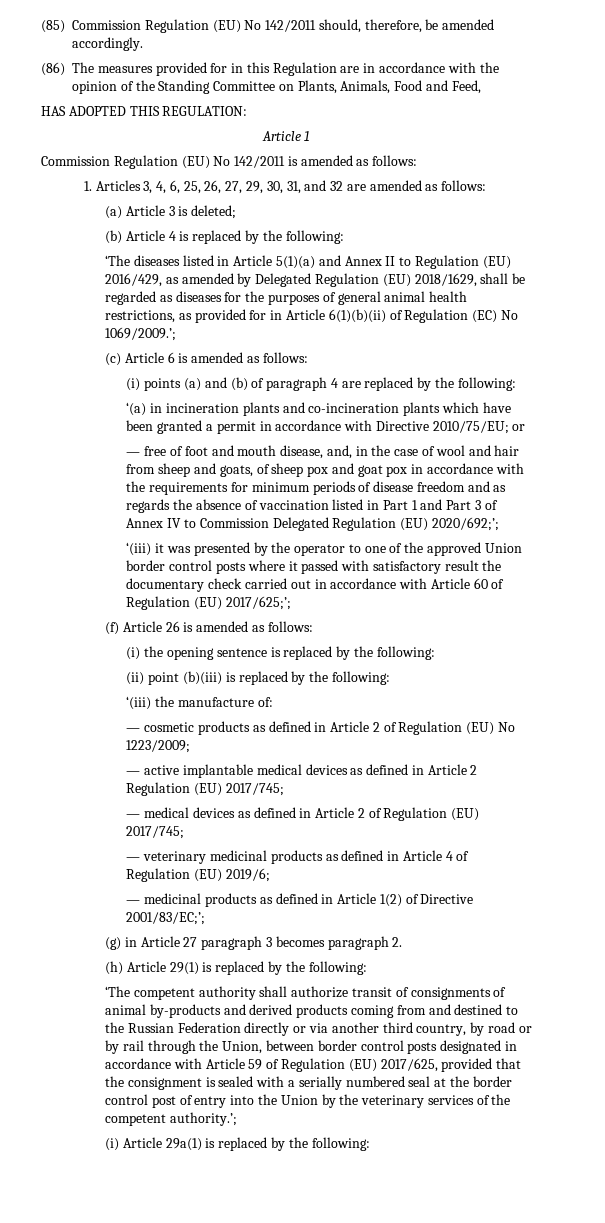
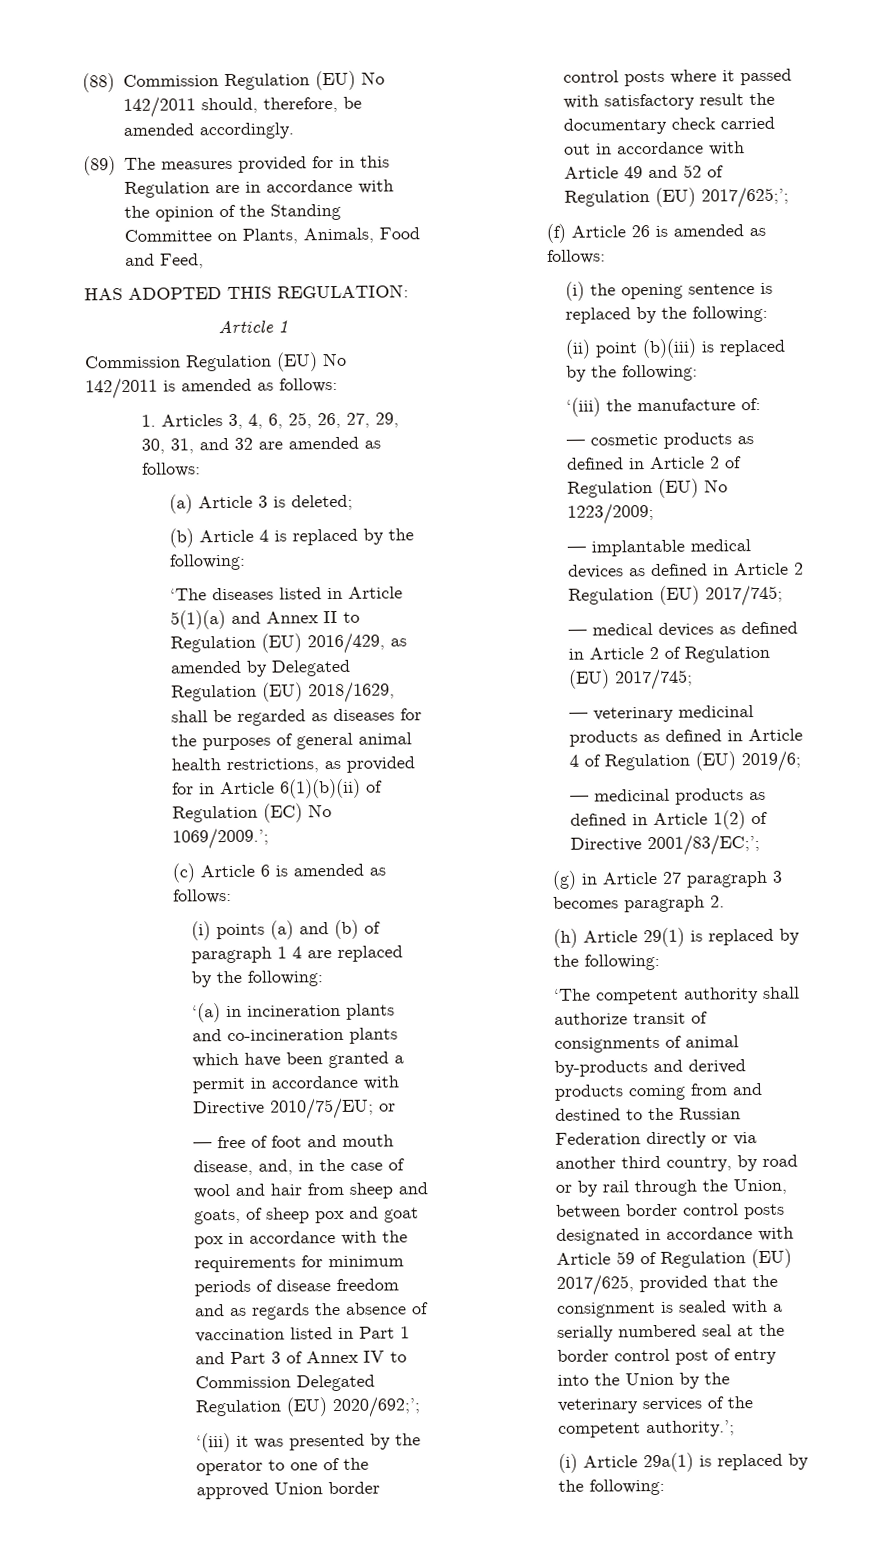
- (85) Commission Regulation (EU) No 142/2011 should, therefore, be amended accordingly.
+ (88) Commission Regulation (EU) No 142/2011 should, therefore, be amended accordingly.
- (86) The measures provided for in this Regulation are in accordance with the opinion of the Standing Committee on Plants, Animals, Food and Feed,
+ (89) The measures provided for in this Regulation are in accordance with the opinion of the Standing Committee on Plants, Animals, Food and Feed,
- (i) points (a) and (b) of paragraph 4 are replaced by the following:
+ (i) points (a) and (b) of paragraph 1 4 are replaced by the following:
- ‘(iii) it was presented by the operator to one of the approved Union border control posts where it passed with satisfactory result the documentary check carried out in accordance with Article 60 of Regulation (EU) 2017/625;’;
+ ‘(iii) it was presented by the operator to one of the approved Union border control posts where it passed with satisfactory result the documentary check carried out in accordance with Article 49 and 52 of Regulation (EU) 2017/625;’;
- — active implantable medical devices as defined in Article 2 Regulation (EU) 2017/745;
+ — implantable medical devices as defined in Article 2 Regulation (EU) 2017/745;

